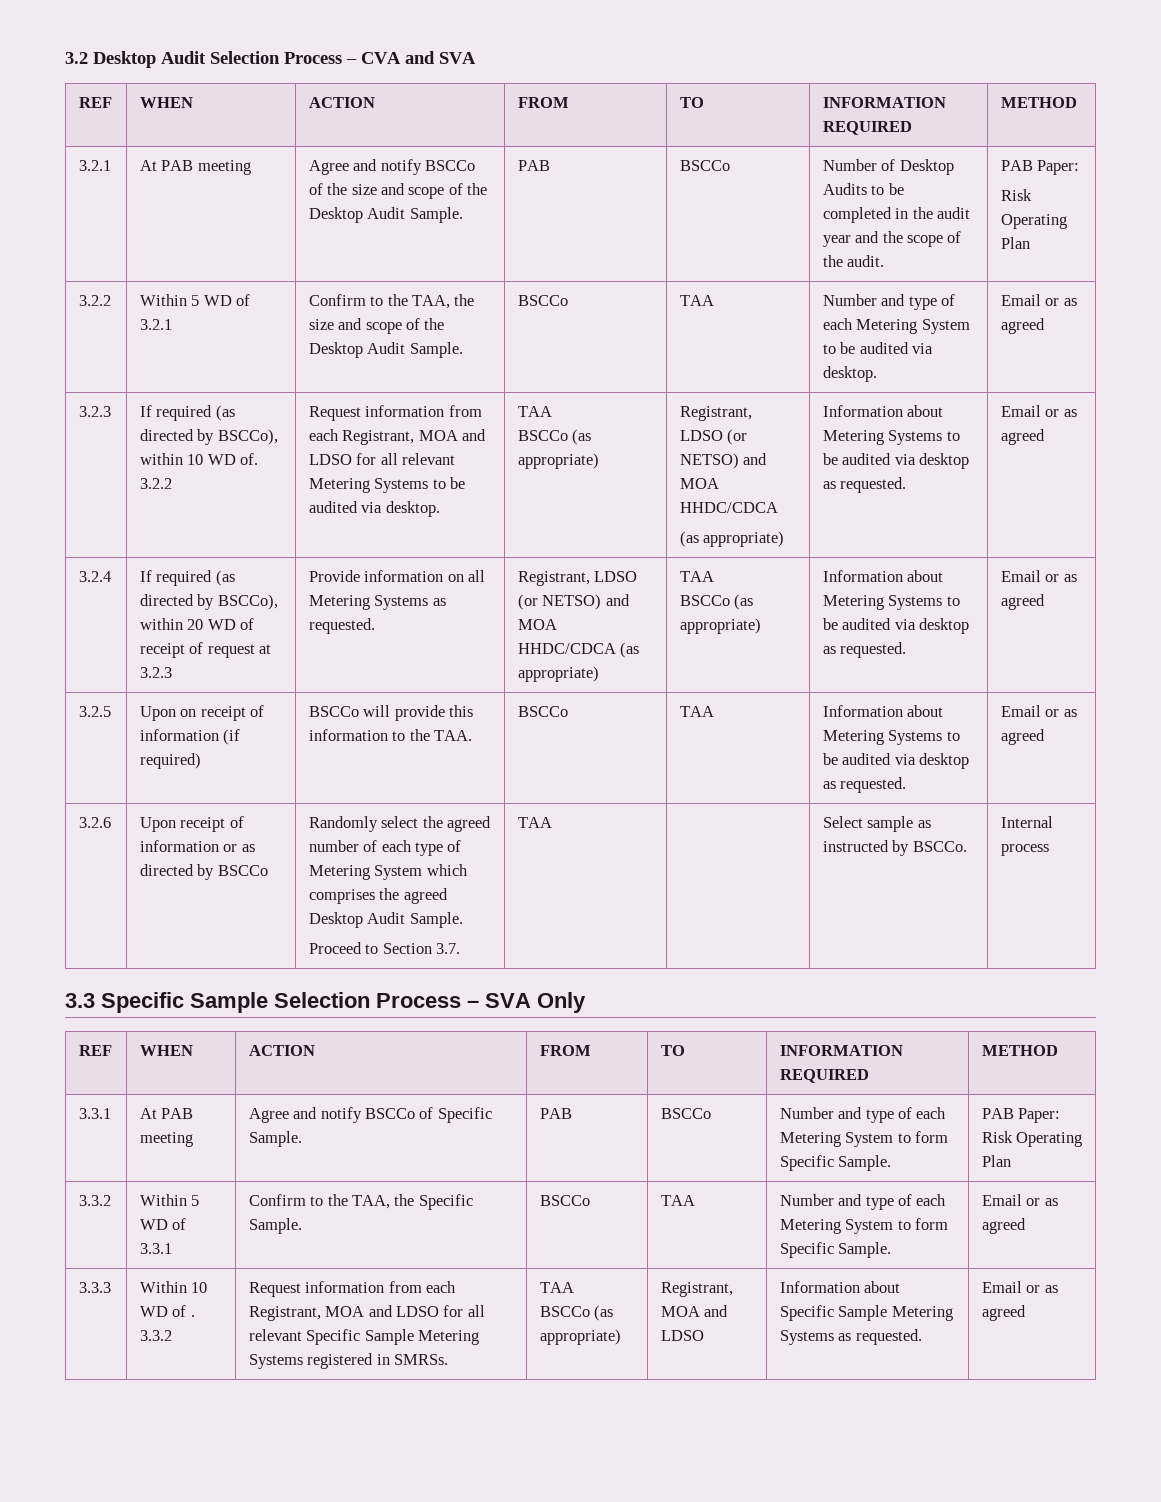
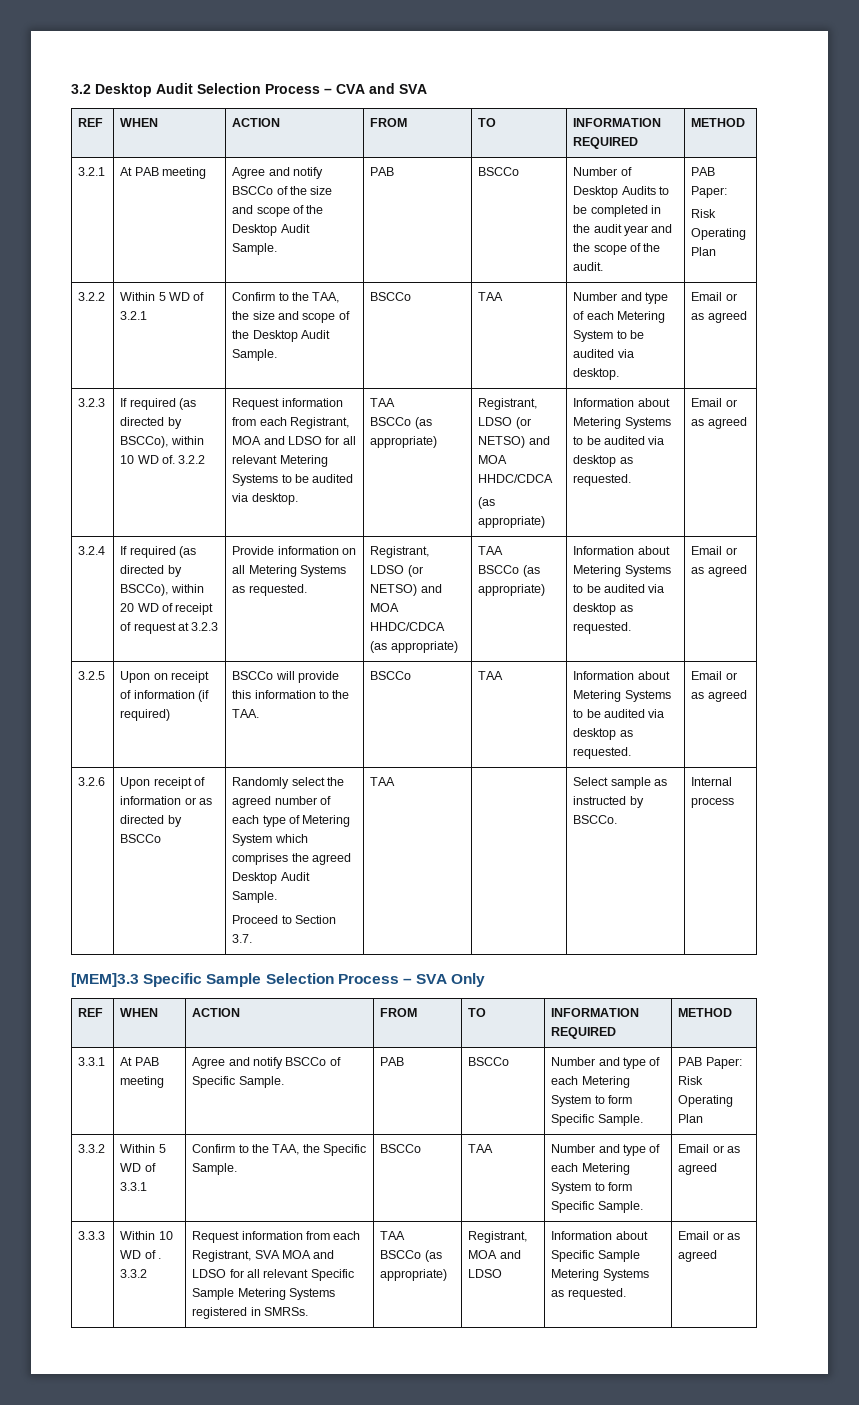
- 3.3 Specific Sample Selection Process – SVA Only
+ [MEM]3.3 Specific Sample Selection Process – SVA Only
- Request information from each Registrant, MOA and LDSO for all relevant Specific Sample Metering Systems registered in SMRSs.
+ Request information from each Registrant, SVA MOA and LDSO for all relevant Specific Sample Metering Systems registered in SMRSs.

